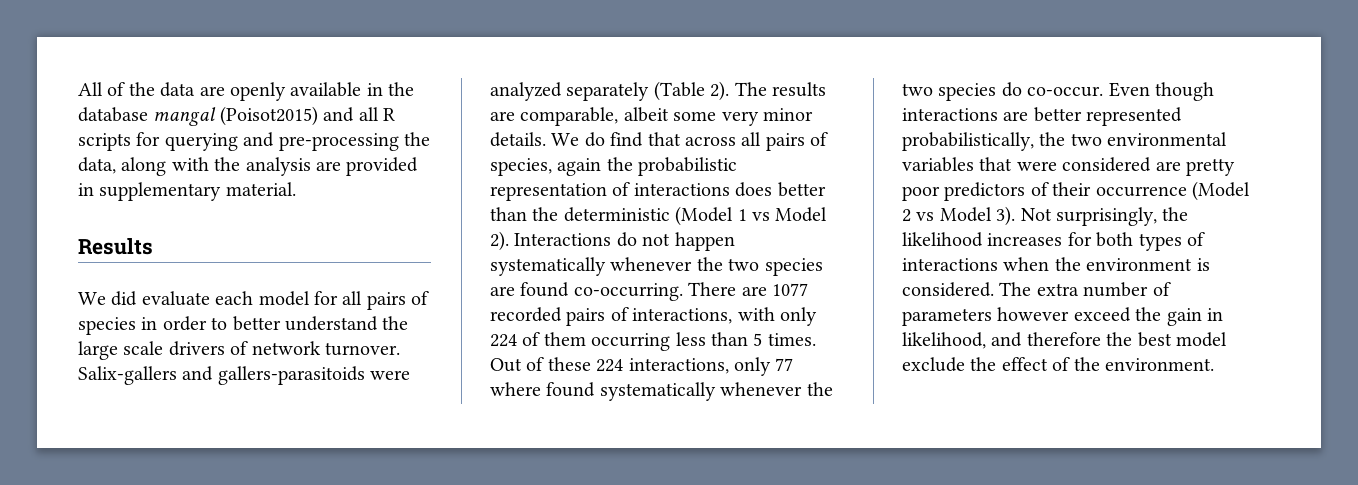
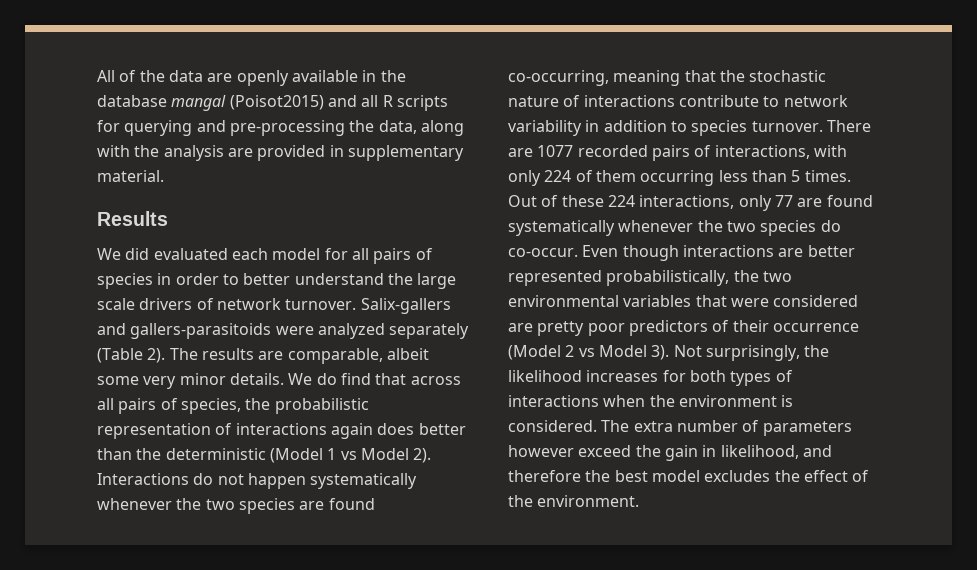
- We did evaluate each model for all pairs of species in order to better understand the large scale drivers of network turnover.
+ We did evaluated each model for all pairs of species in order to better understand the large scale drivers of network turnover.
- We do find that across all pairs of species, again the probabilistic representation of interactions does better than the deterministic (Model 1 vs Model 2).
+ We do find that across all pairs of species, the probabilistic representation of interactions again does better than the deterministic (Model 1 vs Model 2).
- Interactions do not happen systematically whenever the two species are found co-occurring.
+ Interactions do not happen systematically whenever the two species are found co-occurring, meaning that the stochastic nature of interactions contribute to network variability in addition to species turnover.
- Out of these 224 interactions, only 77 where found systematically whenever the two species do co-occur.
+ Out of these 224 interactions, only 77 are found systematically whenever the two species do co-occur.
- The extra number of parameters however exceed the gain in likelihood, and therefore the best model exclude the effect of the environment.
+ The extra number of parameters however exceed the gain in likelihood, and therefore the best model excludes the effect of the environment.

